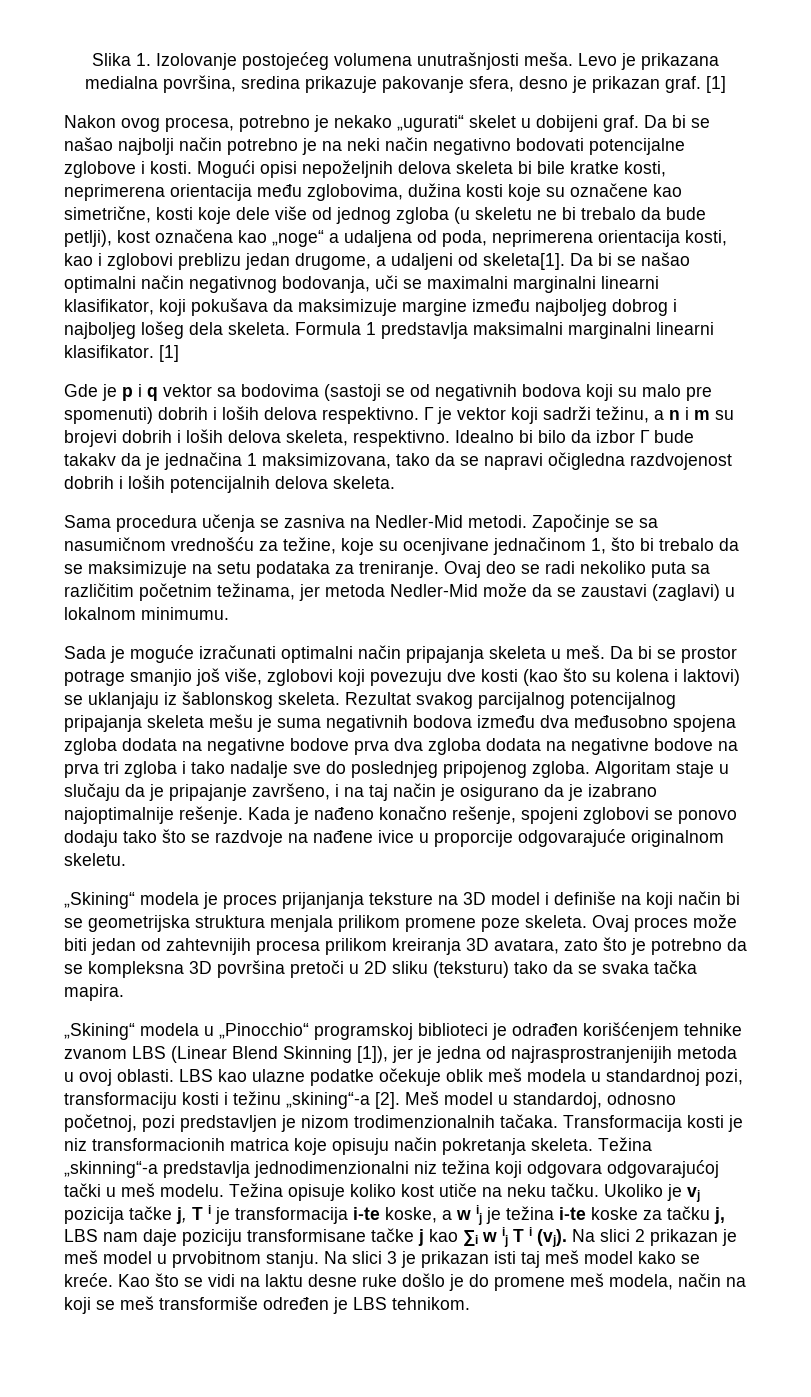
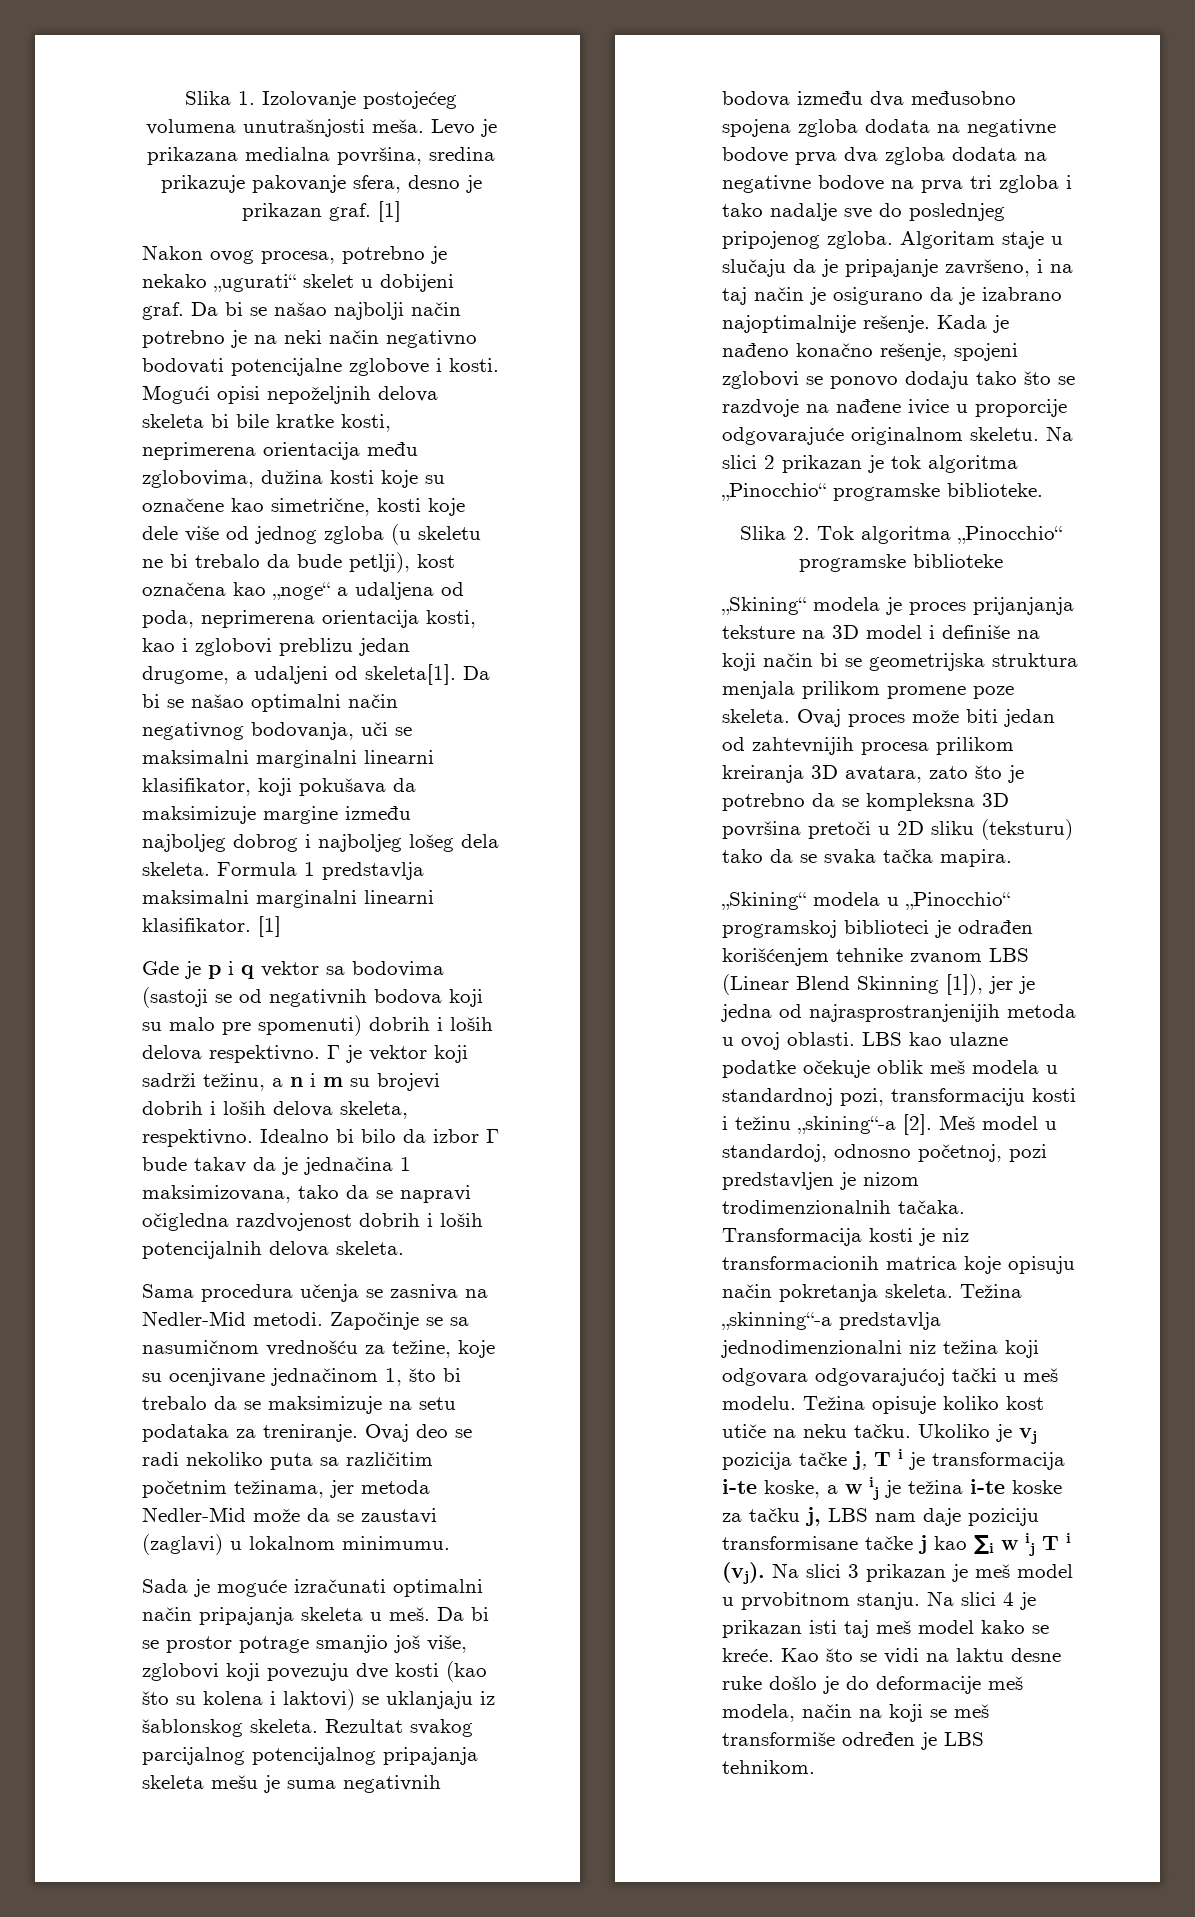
- Da bi se našao optimalni način negativnog bodovanja, uči se maximalni marginalni linearni klasifikator, koji pokušava da maksimizuje margine između najboljeg dobrog i najboljeg lošeg dela skeleta.
+ Da bi se našao optimalni način negativnog bodovanja, uči se maksimalni marginalni linearni klasifikator, koji pokušava da maksimizuje margine između najboljeg dobrog i najboljeg lošeg dela skeleta.
- Idealno bi bilo da izbor Г bude takakv da je jednačina 1 maksimizovana, tako da se napravi očigledna razdvojenost dobrih i loših potencijalnih delova skeleta.
+ Idealno bi bilo da izbor Г bude takav da je jednačina 1 maksimizovana, tako da se napravi očigledna razdvojenost dobrih i loših potencijalnih delova skeleta.
+ Na slici 2 prikazan je tok algoritma „Pinocchio“ programske biblioteke.
+ Slika 2. Tok algoritma „Pinocchio“ programske biblioteke
- Na slici 2 prikazan je meš model u prvobitnom stanju.
+ Na slici 3 prikazan je meš model u prvobitnom stanju.
- Na slici 3 je prikazan isti taj meš model kako se kreće.
+ Na slici 4 je prikazan isti taj meš model kako se kreće.
- Kao što se vidi na laktu desne ruke došlo je do promene meš modela, način na koji se meš transformiše određen je LBS tehnikom.
+ Kao što se vidi na laktu desne ruke došlo je do deformacije meš modela, način na koji se meš transformiše određen je LBS tehnikom.

